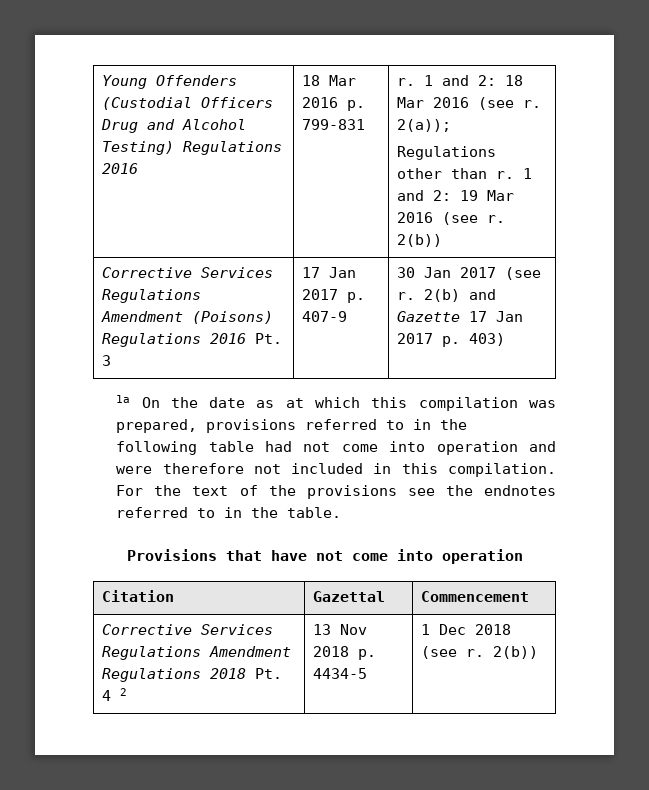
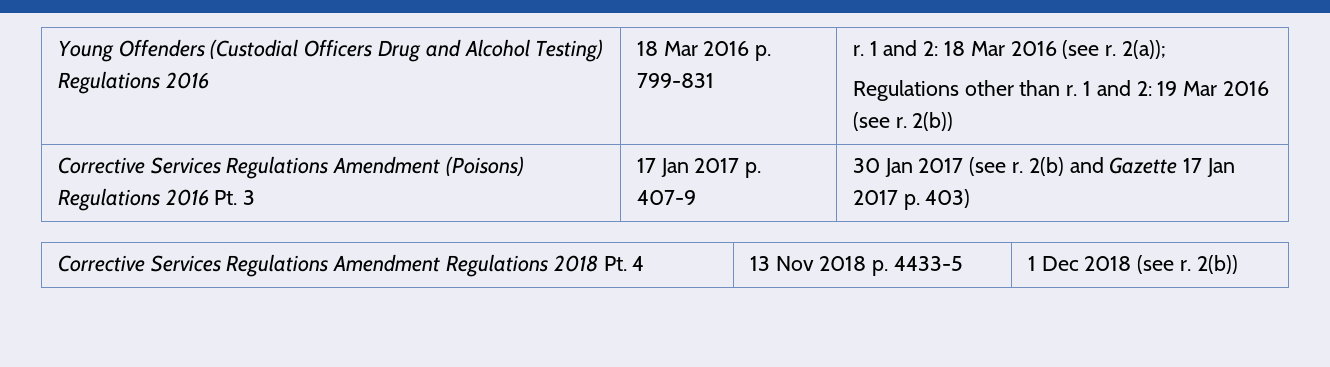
- 1a On the date as at which this compilation was prepared, provisions referred to in the following table had not come into operation and were therefore not included in this compilation. For the text of the provisions see the endnotes referred to in the table.
- Provisions that have not come into operation
- Citation | Gazettal | Commencement
- Corrective Services Regulations Amendment Regulations 2018 Pt. 4 2 | 13 Nov 2018 p. 4434-5 | 1 Dec 2018 (see r. 2(b))
+ Corrective Services Regulations Amendment Regulations 2018 Pt. 4 | 13 Nov 2018 p. 4433-5 | 1 Dec 2018 (see r. 2(b))

